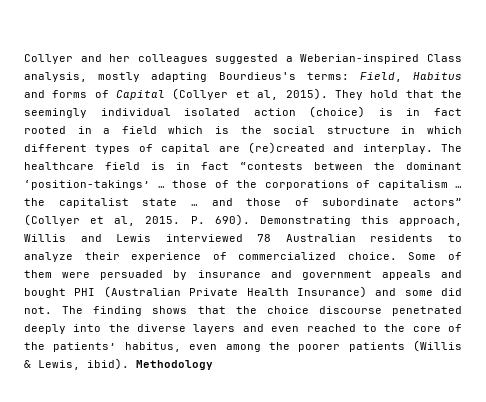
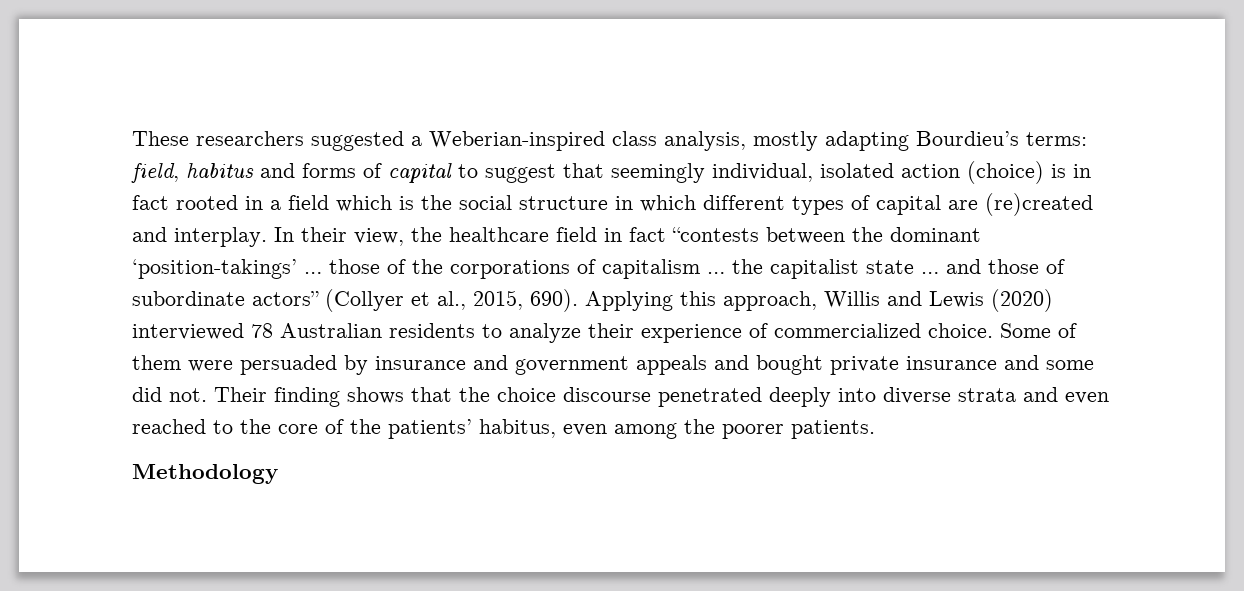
- Collyer and her colleagues suggested a Weberian-inspired Class analysis, mostly adapting Bourdieus's terms: Field, Habitus and forms of Capital (Collyer et al, 2015). They hold that the seemingly individual isolated action (choice) is in fact rooted in a field which is the social structure in which different types of capital are (re)created and interplay.
+ These researchers suggested a Weberian-inspired class analysis, mostly adapting Bourdieu’s terms: field, habitus and forms of capital to suggest that seemingly individual, isolated action (choice) is in fact rooted in a field which is the social structure in which different types of capital are (re)created and interplay.
- The healthcare field is in fact “contests between the dominant ‘position-takings’ … those of the corporations of capitalism … the capitalist state … and those of subordinate actors” (Collyer et al, 2015. P. 690). Demonstrating this approach, Willis and Lewis interviewed 78 Australian residents to analyze their experience of commercialized choice.
+ In their view, the healthcare field in fact “contests between the dominant ‘position-takings’ … those of the corporations of capitalism … the capitalist state … and those of subordinate actors” (Collyer et al., 2015, 690). Applying this approach, Willis and Lewis (2020) interviewed 78 Australian residents to analyze their experience of commercialized choice.
- Some of them were persuaded by insurance and government appeals and bought PHI (Australian Private Health Insurance) and some did not.
+ Some of them were persuaded by insurance and government appeals and bought private insurance and some did not.
- The finding shows that the choice discourse penetrated deeply into the diverse layers and even reached to the core of the patients’ habitus, even among the poorer patients (Willis & Lewis, ibid). Methodology
+ Their finding shows that the choice discourse penetrated deeply into diverse strata and even reached to the core of the patients’ habitus, even among the poorer patients.
+ Methodology

